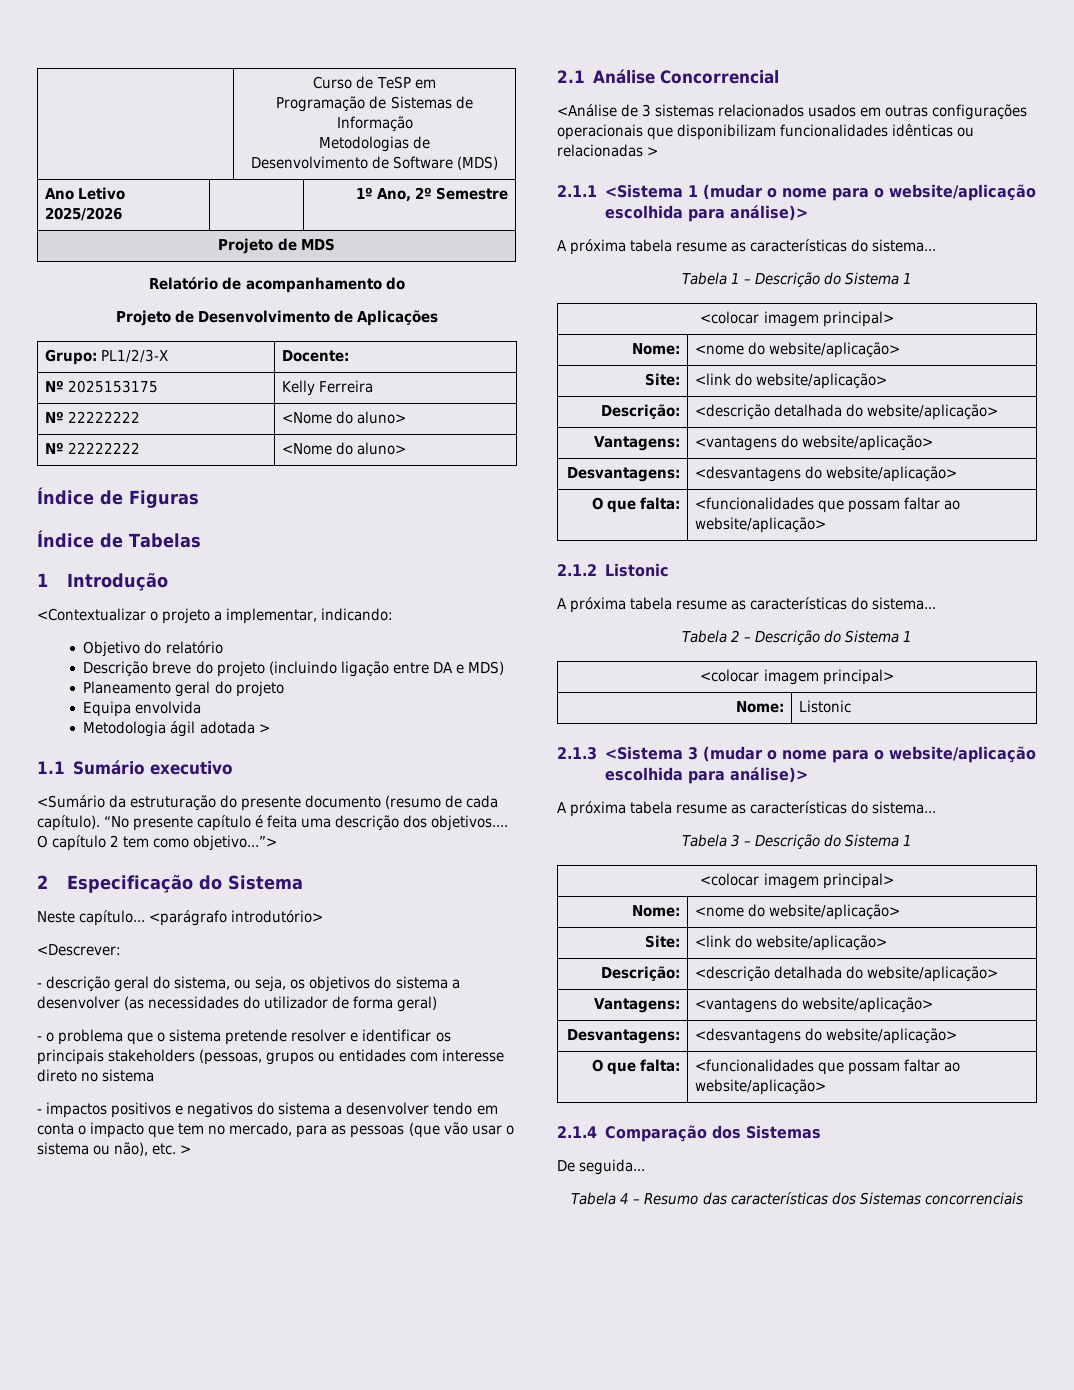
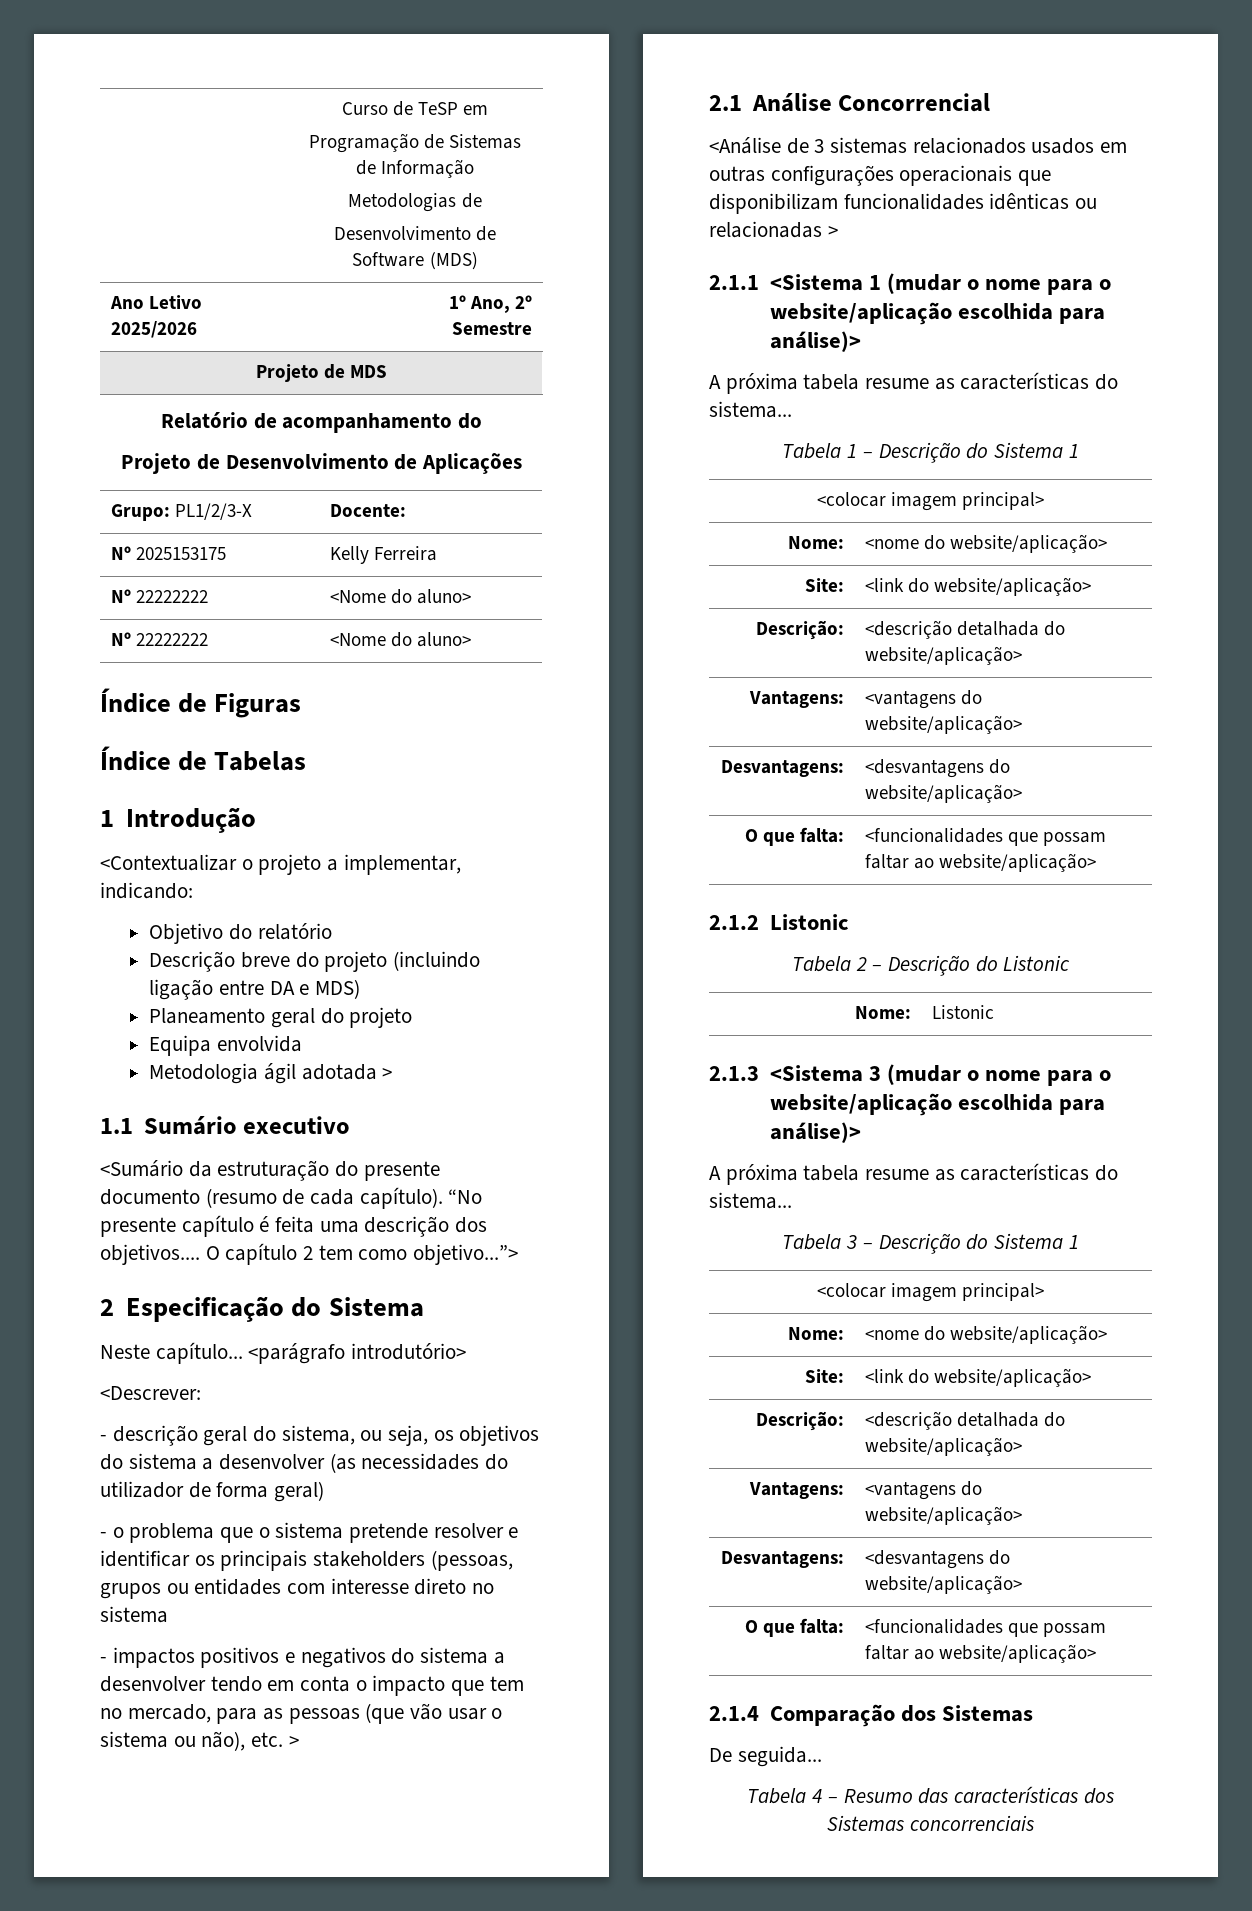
  2.1.2 Listonic
- A próxima tabela resume as características do sistema...
- Tabela 2 – Descrição do Sistema 1
- <colocar imagem principal>
+ Tabela 2 – Descrição do Listonic

